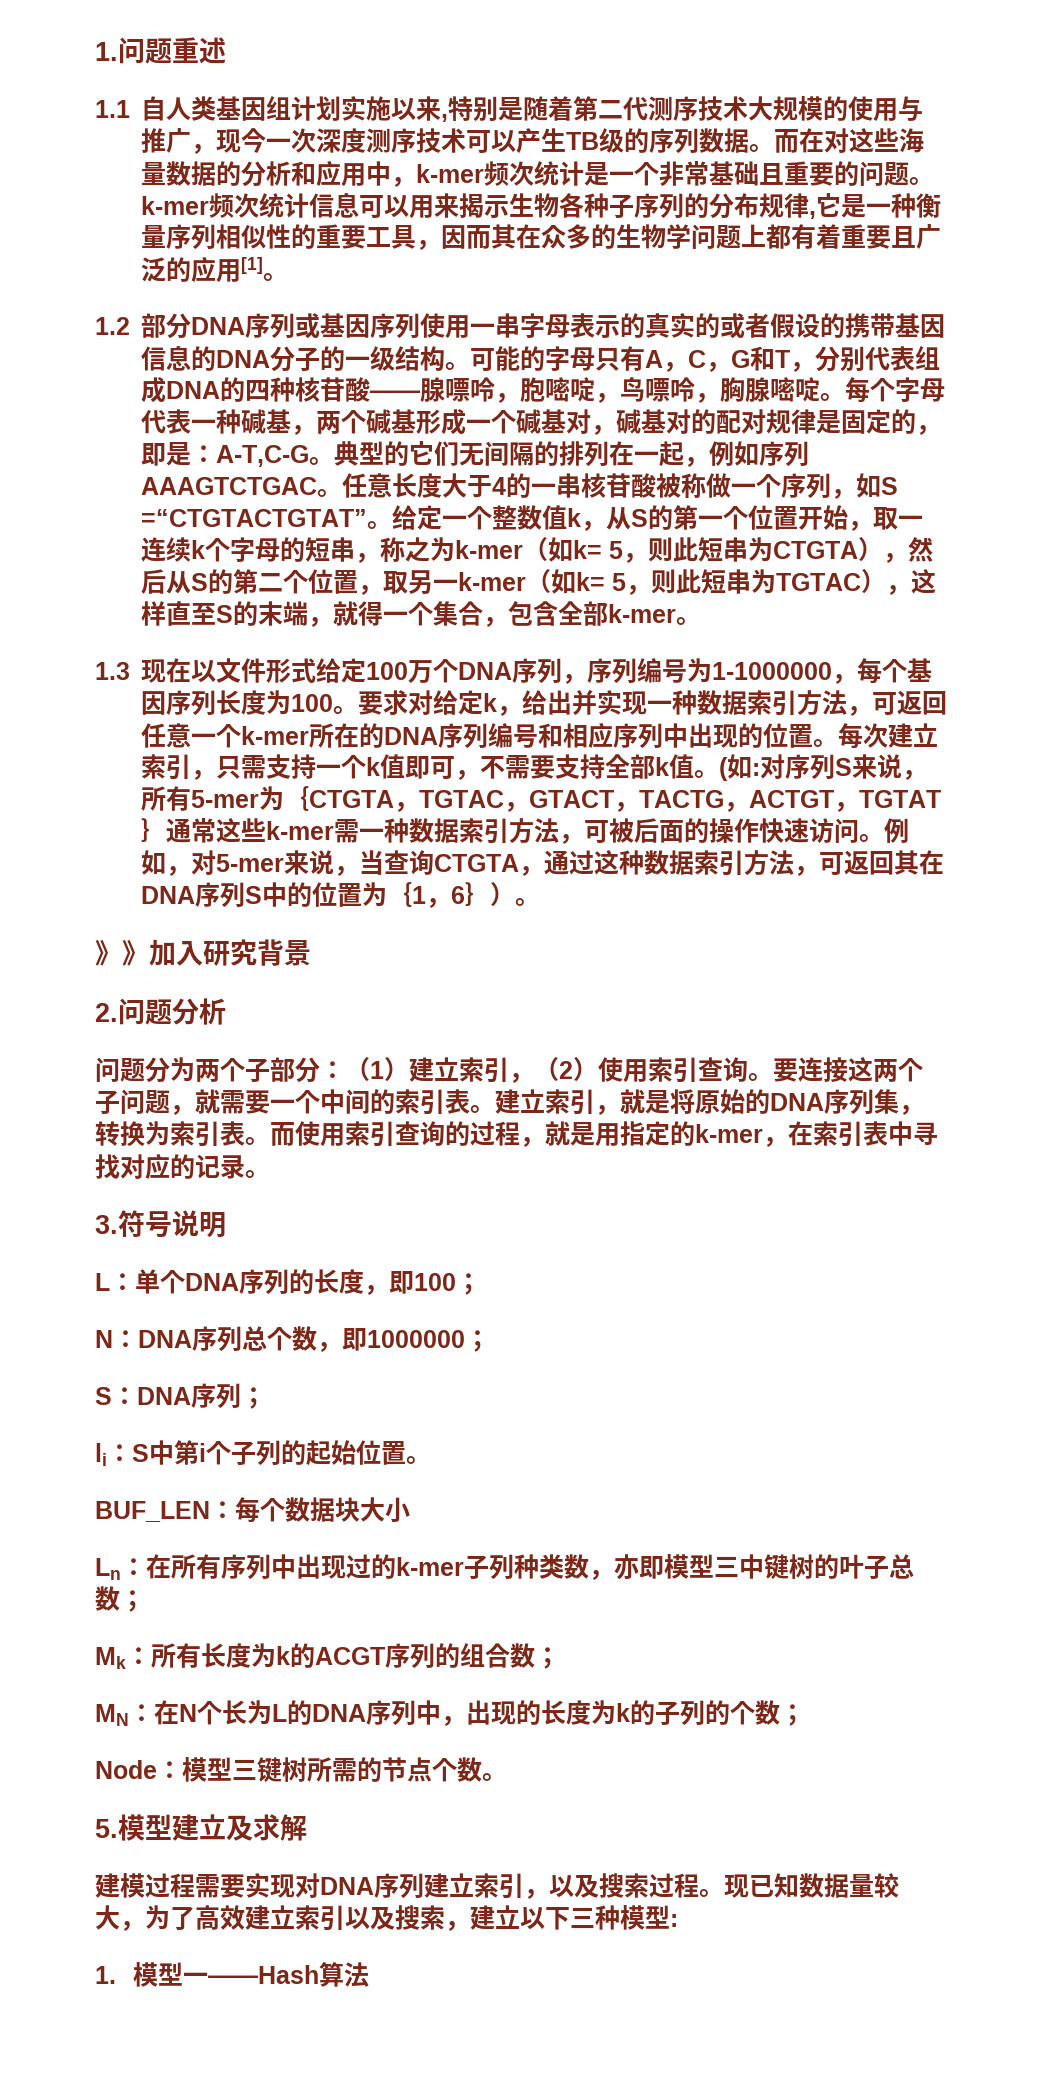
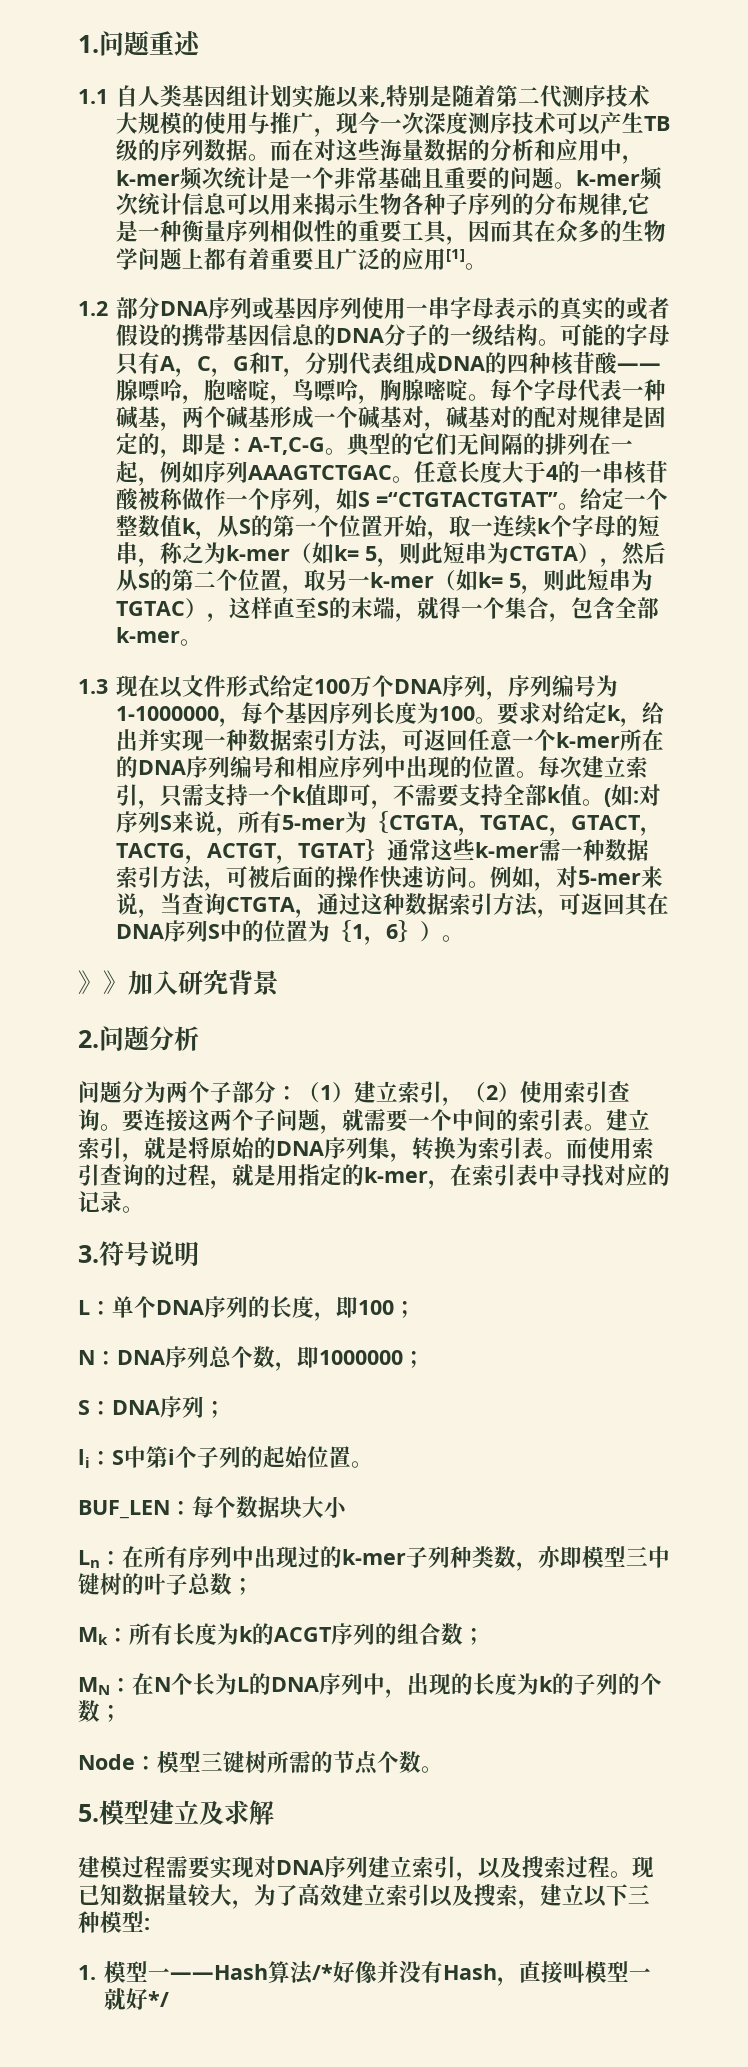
- 任意长度大于4的一串核苷酸被称做一个序列，如S =“CTGTACTGTAT”。
+ 任意长度大于4的一串核苷酸被称做作一个序列，如S =“CTGTACTGTAT”。
- 1.模型一——Hash算法
+ 1.模型一——Hash算法/*好像并没有Hash，直接叫模型一就好*/

